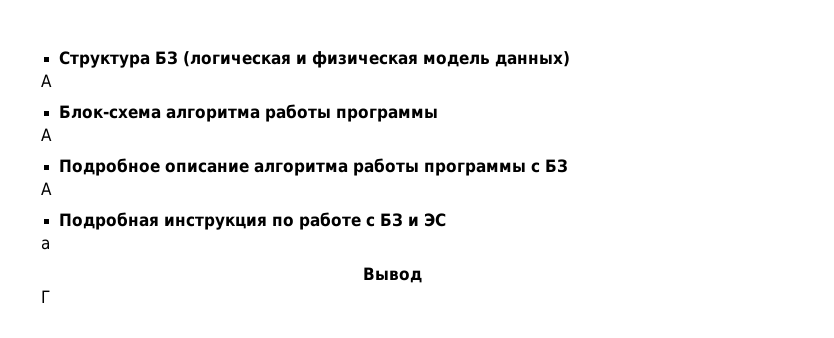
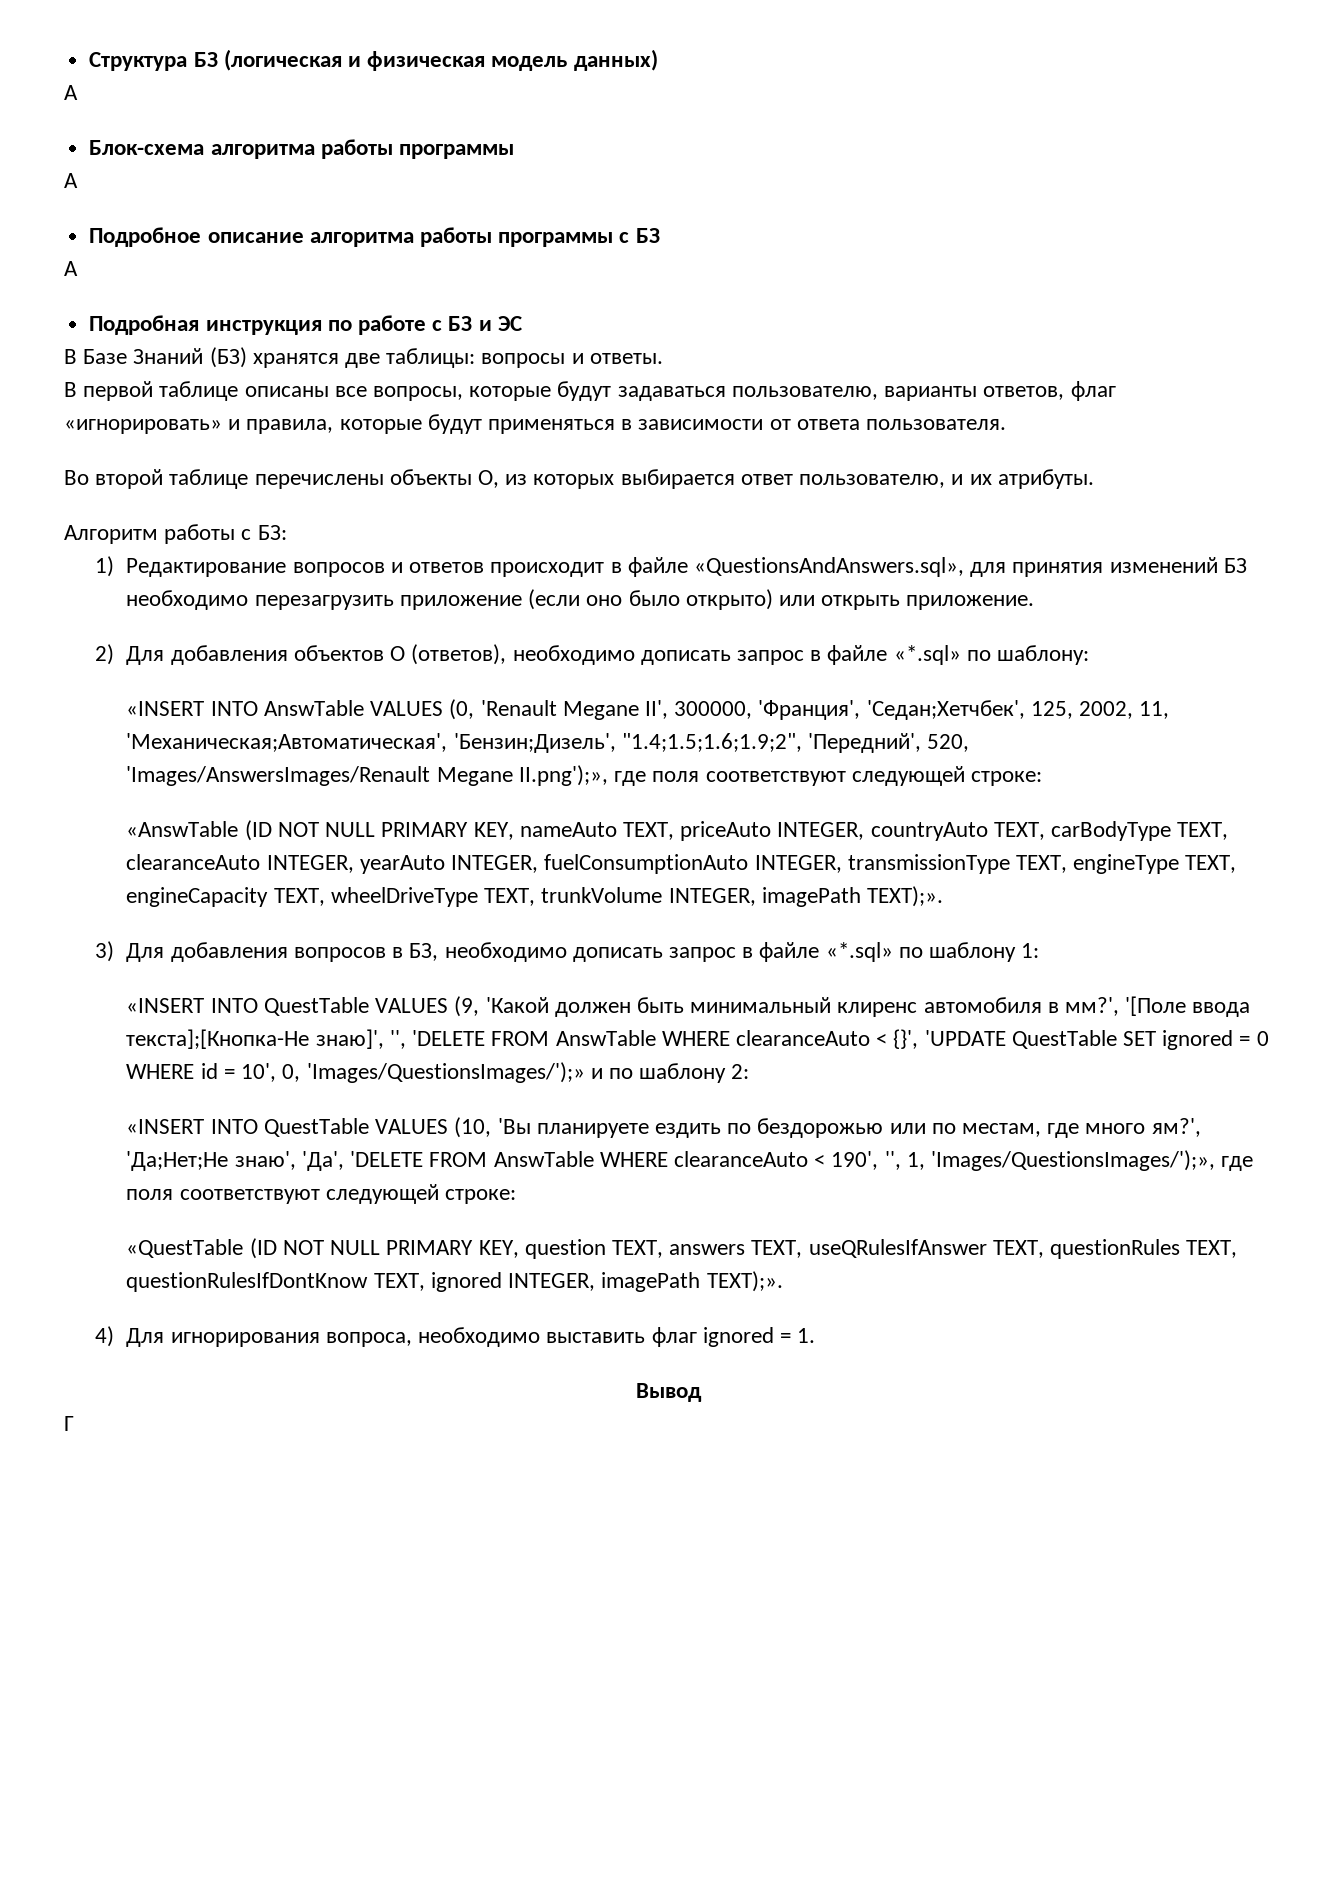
- а
+ В Базе Знаний (БЗ) хранятся две таблицы: вопросы и ответы.
+ В первой таблице описаны все вопросы, которые будут задаваться пользователю, варианты ответов, флаг «игнорировать» и правила, которые будут применяться в зависимости от ответа пользователя.
+ Во второй таблице перечислены объекты O, из которых выбирается ответ пользователю, и их атрибуты.
+ Алгоритм работы с БЗ:
+ 1) Редактирование вопросов и ответов происходит в файле «QuestionsAndAnswers.sql», для принятия изменений БЗ необходимо перезагрузить приложение (если оно было открыто) или открыть приложение.
+ 2) Для добавления объектов O (ответов), необходимо дописать запрос в файле «*.sql» по шаблону:
+ «INSERT INTO AnswTable VALUES (0, 'Renault Megane II', 300000, 'Франция', 'Седан;Хетчбек', 125, 2002, 11, 'Механическая;Автоматическая', 'Бензин;Дизель', "1.4;1.5;1.6;1.9;2", 'Передний', 520, 'Images/AnswersImages/Renault Megane II.png');», где поля соответствуют следующей строке:
+ «AnswTable (ID NOT NULL PRIMARY KEY, nameAuto TEXT, priceAuto INTEGER, countryAuto TEXT, carBodyType TEXT, clearanceAuto INTEGER, yearAuto INTEGER, fuelСonsumptionAuto INTEGER, transmissionType TEXT, engineType TEXT, engineСapacity TEXT, wheelDriveType TEXT, trunkVolume INTEGER, imagePath TEXT);».
+ 3) Для добавления вопросов в БЗ, необходимо дописать запрос в файле «*.sql» по шаблону 1:
+ «INSERT INTO QuestTable VALUES (9, 'Какой должен быть минимальный клиренс автомобиля в мм?', '[Поле ввода текста];[Кнопка-Не знаю]', '', 'DELETE FROM AnswTable WHERE clearanceAuto < {}', 'UPDATE QuestTable SET ignored = 0 WHERE id = 10', 0, 'Images/QuestionsImages/');» и по шаблону 2:
+ «INSERT INTO QuestTable VALUES (10, 'Вы планируете ездить по бездорожью или по местам, где много ям?', 'Да;Нет;Не знаю', 'Да', 'DELETE FROM AnswTable WHERE clearanceAuto < 190', '', 1, 'Images/QuestionsImages/');», где поля соответствуют следующей строке:
+ «QuestTable (ID NOT NULL PRIMARY KEY, question TEXT, answers TEXT, useQRulesIfAnswer TEXT, questionRules TEXT, questionRulesIfDontKnow TEXT, ignored INTEGER, imagePath TEXT);».
+ 4) Для игнорирования вопроса, необходимо выставить флаг ignored = 1.

